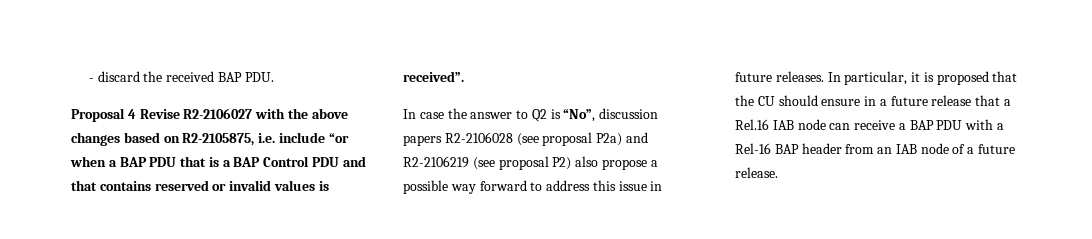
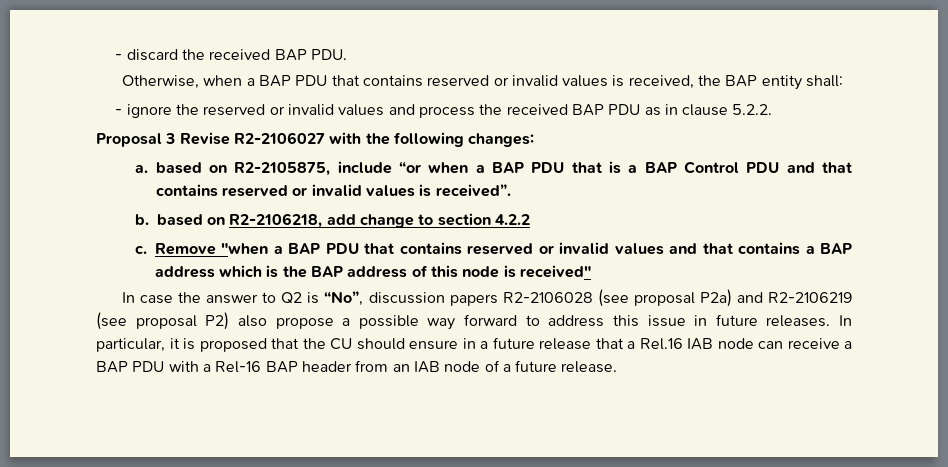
+ Otherwise, when a BAP PDU that contains reserved or invalid values is received, the BAP entity shall:
+ - ignore the reserved or invalid values and process the received BAP PDU as in clause 5.2.2.
- Proposal 4 Revise R2-2106027 with the above changes based on R2-2105875, i.e. include “or when a BAP PDU that is a BAP Control PDU and that contains reserved or invalid values is received”.
+ Proposal 3 Revise R2-2106027 with the following changes:
+ a. based on R2-2105875, include “or when a BAP PDU that is a BAP Control PDU and that contains reserved or invalid values is received”.
+ b. based on R2-2106218, add change to section 4.2.2
+ c. Remove "when a BAP PDU that contains reserved or invalid values and that contains a BAP address which is the BAP address of this node is received"

